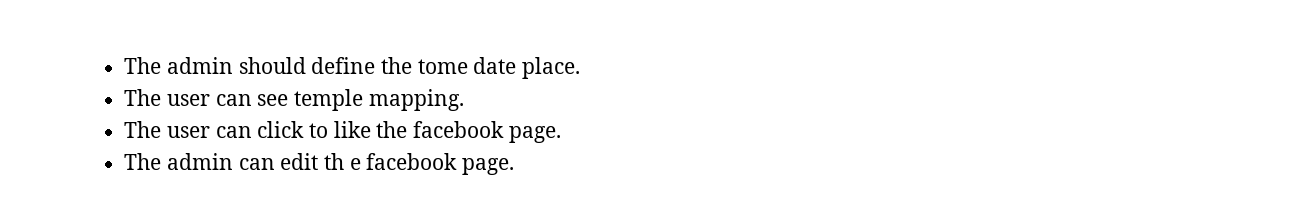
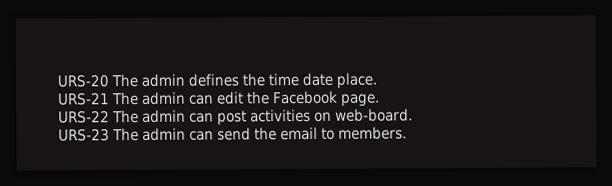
- The admin should define the tome date place.
- The user can see temple mapping.
- The user can click to like the facebook page.
- The admin can edit th e facebook page.
+ URS-20 The admin defines the time date place.
+ URS-21 The admin can edit the Facebook page.
+ URS-22 The admin can post activities on web-board.
+ URS-23 The admin can send the email to members.

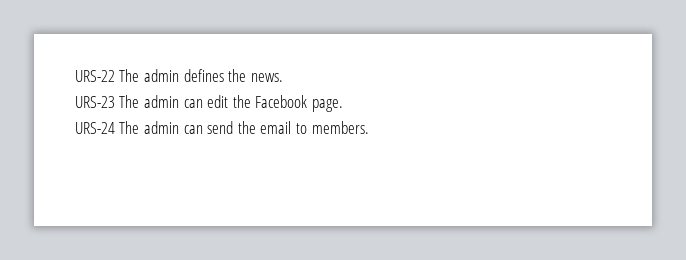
- URS-20 The admin defines the time date place.
- URS-21 The admin can edit the Facebook page.
+ URS-22 The admin defines the news.
+ URS-23 The admin can edit the Facebook page.
- URS-22 The admin can post activities on web-board.
- URS-23 The admin can send the email to members.
+ URS-24 The admin can send the email to members.

